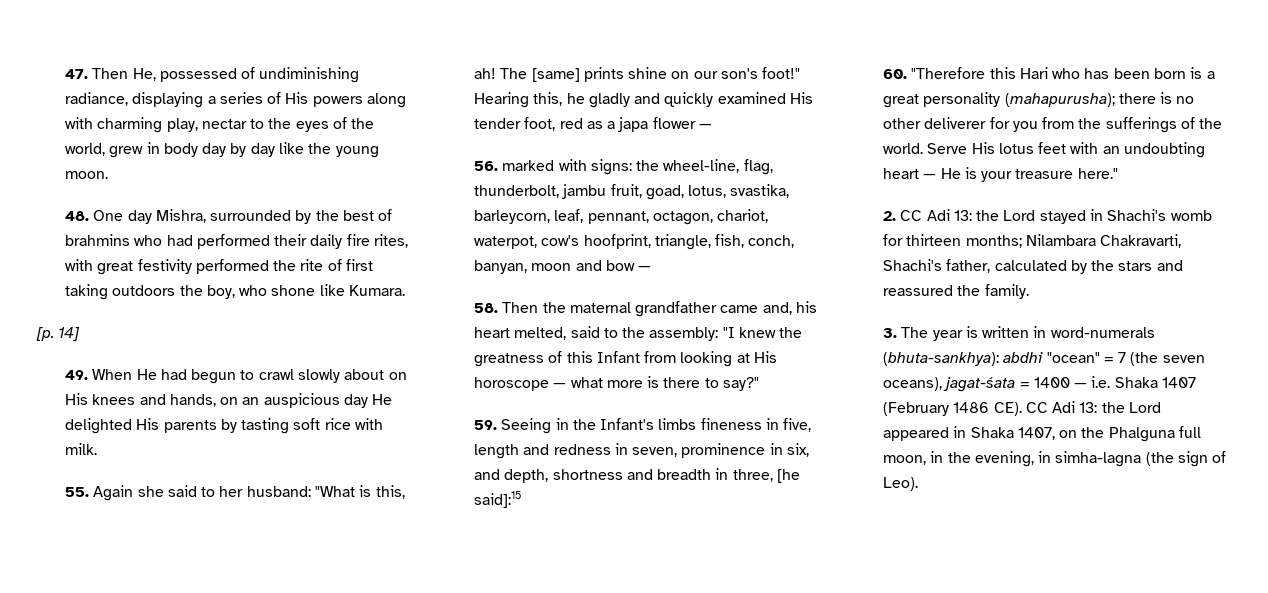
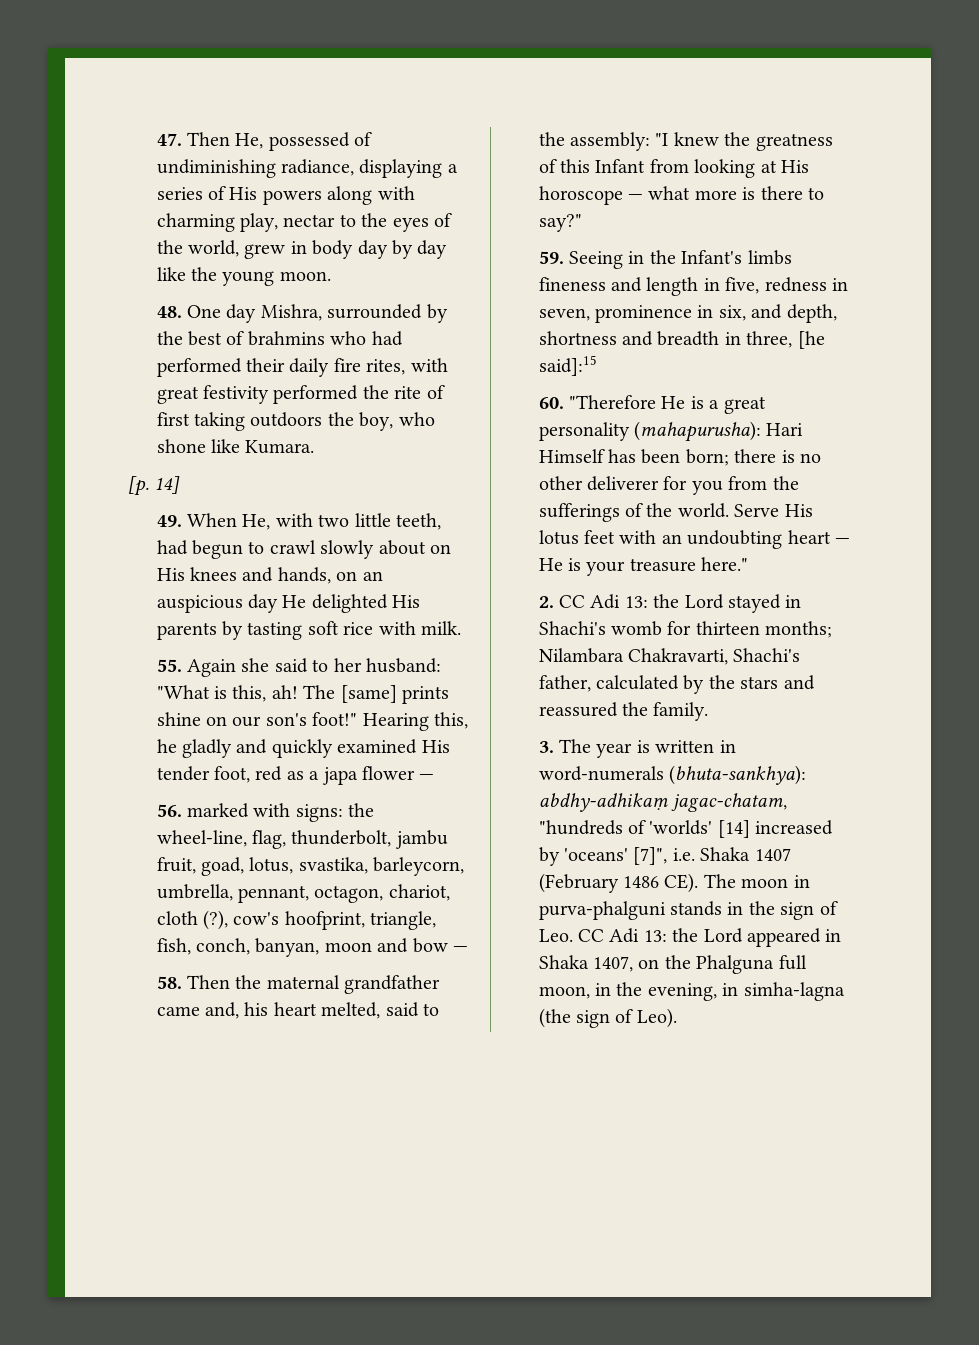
- 49. When He had begun to crawl slowly about on His knees and hands, on an auspicious day He delighted His parents by tasting soft rice with milk.
+ 49. When He, with two little teeth, had begun to crawl slowly about on His knees and hands, on an auspicious day He delighted His parents by tasting soft rice with milk.
- 56. marked with signs: the wheel-line, flag, thunderbolt, jambu fruit, goad, lotus, svastika, barleycorn, leaf, pennant, octagon, chariot, waterpot, cow's hoofprint, triangle, fish, conch, banyan, moon and bow —
+ 56. marked with signs: the wheel-line, flag, thunderbolt, jambu fruit, goad, lotus, svastika, barleycorn, umbrella, pennant, octagon, chariot, cloth (?), cow's hoofprint, triangle, fish, conch, banyan, moon and bow —
- 59. Seeing in the Infant's limbs fineness in five, length and redness in seven, prominence in six, and depth, shortness and breadth in three, [he said]:15
+ 59. Seeing in the Infant's limbs fineness and length in five, redness in seven, prominence in six, and depth, shortness and breadth in three, [he said]:15
- 60. "Therefore this Hari who has been born is a great personality (mahapurusha); there is no other deliverer for you from the sufferings of the world.
+ 60. "Therefore He is a great personality (mahapurusha): Hari Himself has been born; there is no other deliverer for you from the sufferings of the world.
- 3. The year is written in word-numerals (bhuta-sankhya): abdhi "ocean" = 7 (the seven oceans), jagat-śata = 1400 — i.e. Shaka 1407 (February 1486 CE). CC Adi 13: the Lord appeared in Shaka 1407, on the Phalguna full moon, in the evening, in simha-lagna (the sign of Leo).
+ 3. The year is written in word-numerals (bhuta-sankhya): abdhy-adhikaṃ jagac-chatam, "hundreds of 'worlds' [14] increased by 'oceans' [7]", i.e. Shaka 1407 (February 1486 CE). The moon in purva-phalguni stands in the sign of Leo. CC Adi 13: the Lord appeared in Shaka 1407, on the Phalguna full moon, in the evening, in simha-lagna (the sign of Leo).

